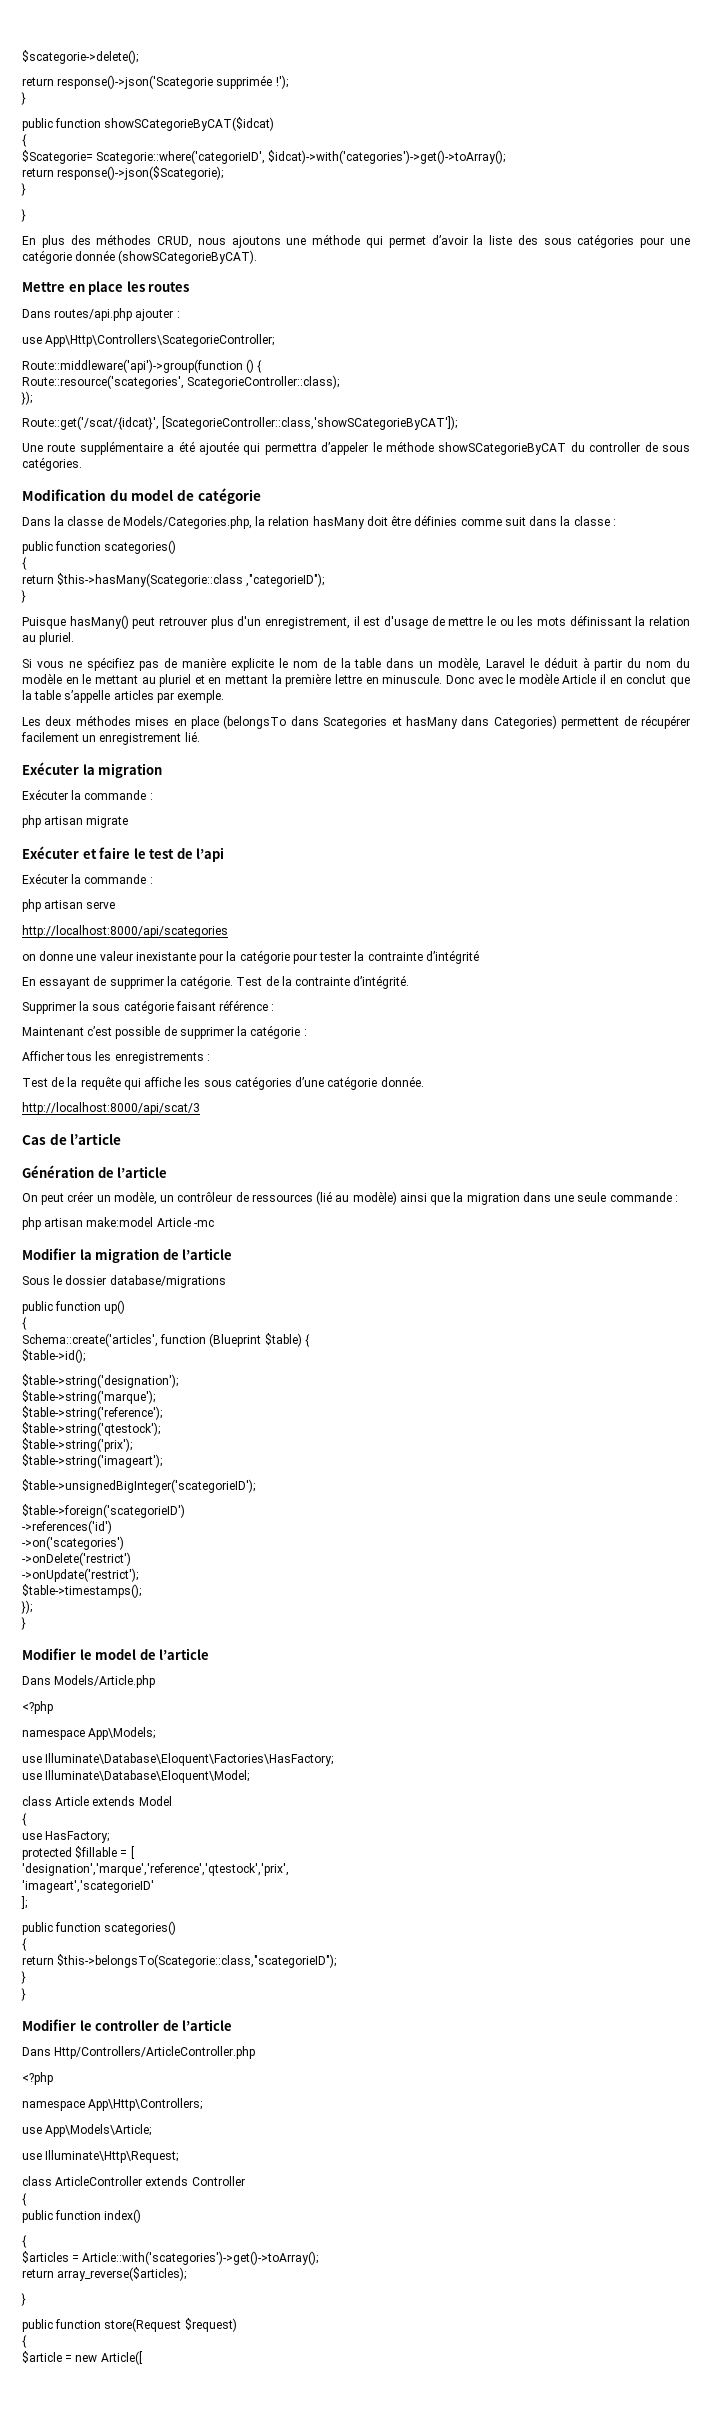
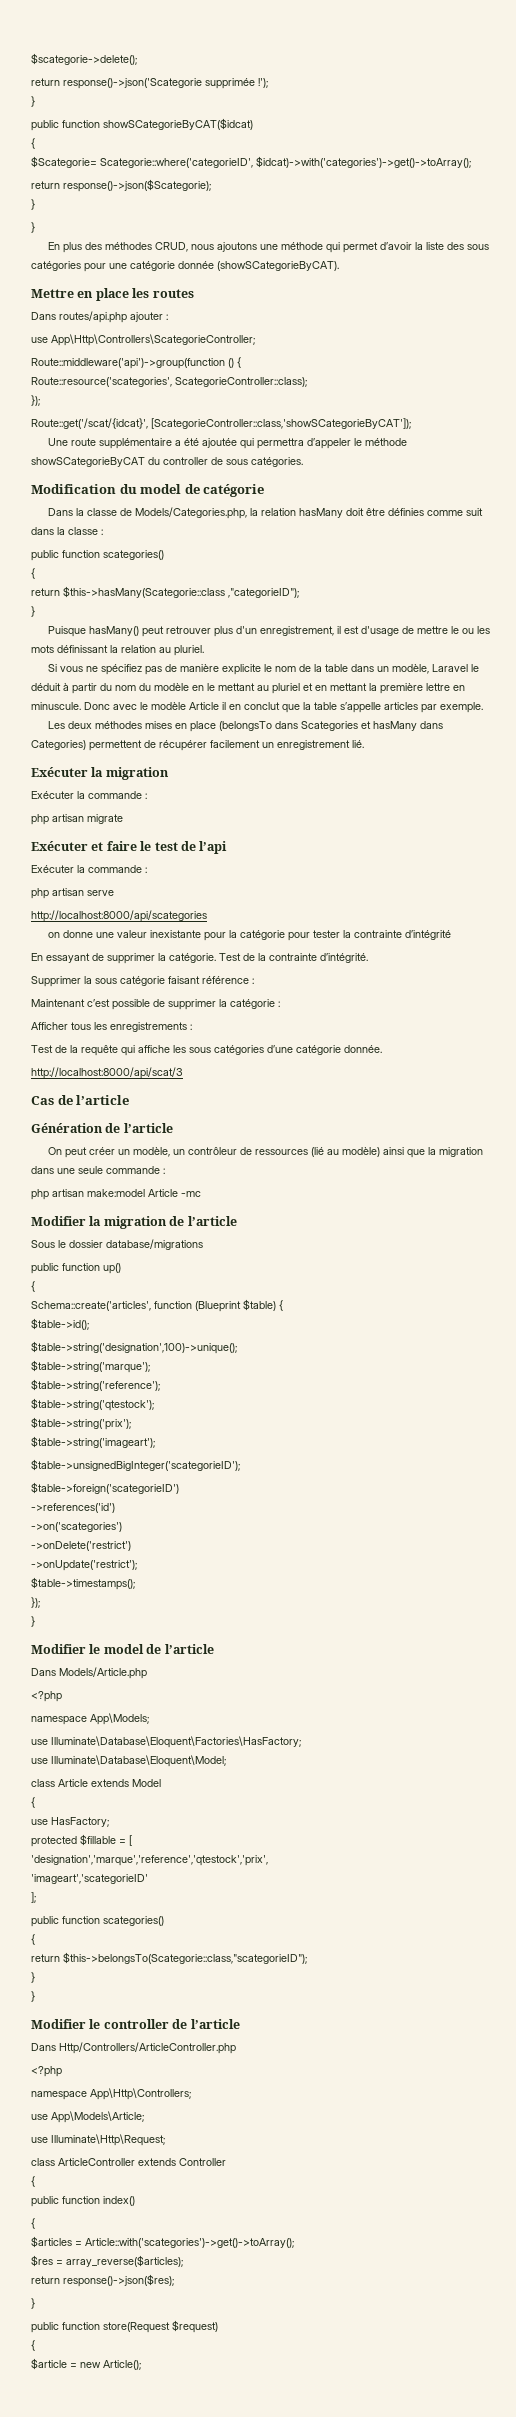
- $table->string('designation');
+ $table->string('designation',100)->unique();
- return array_reverse($articles);
+ $res = array_reverse($articles);
+ return response()->json($res);
- $article = new Article([
+ $article = new Article();

